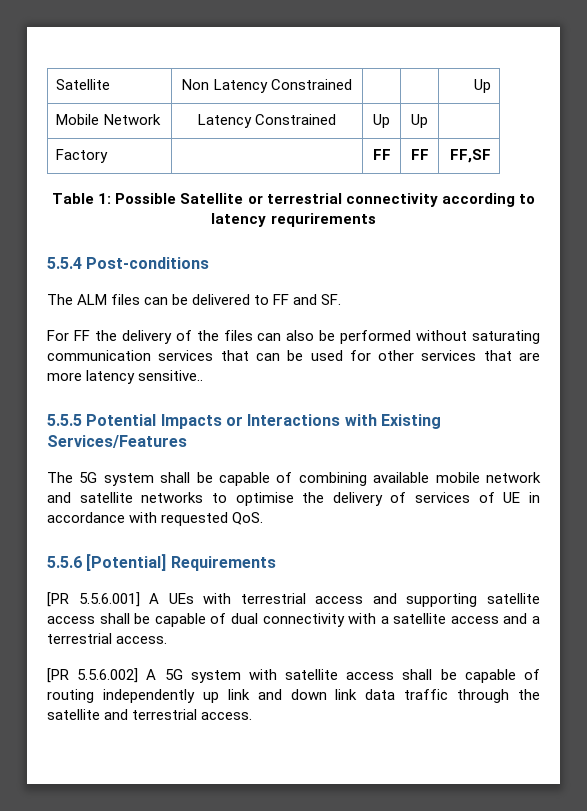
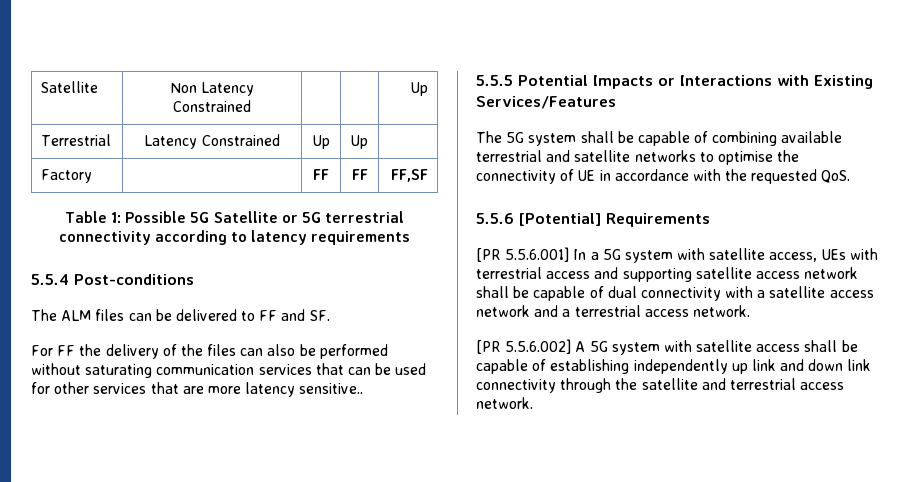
- Mobile Network | Latency Constrained | Up | Up |
+ Terrestrial | Latency Constrained | Up | Up |
- Table 1: Possible Satellite or terrestrial connectivity according to latency requrirements
+ Table 1: Possible 5G Satellite or 5G terrestrial connectivity according to latency requirements
- The 5G system shall be capable of combining available mobile network and satellite networks to optimise the delivery of services of UE in accordance with requested QoS.
+ The 5G system shall be capable of combining available terrestrial and satellite networks to optimise the connectivity of UE in accordance with the requested QoS.
- [PR 5.5.6.001] A UEs with terrestrial access and supporting satellite access shall be capable of dual connectivity with a satellite access and a terrestrial access.
+ [PR 5.5.6.001] In a 5G system with satellite access, UEs with terrestrial access and supporting satellite access network shall be capable of dual connectivity with a satellite access network and a terrestrial access network.
- [PR 5.5.6.002] A 5G system with satellite access shall be capable of routing independently up link and down link data traffic through the satellite and terrestrial access.
+ [PR 5.5.6.002] A 5G system with satellite access shall be capable of establishing independently up link and down link connectivity through the satellite and terrestrial access network.

